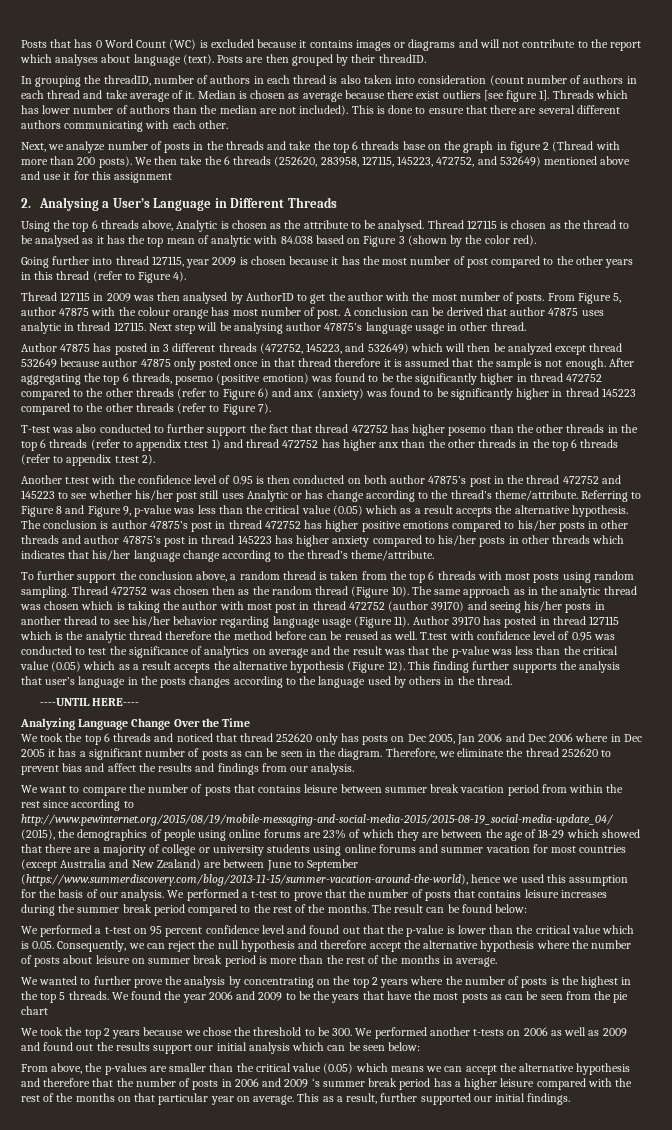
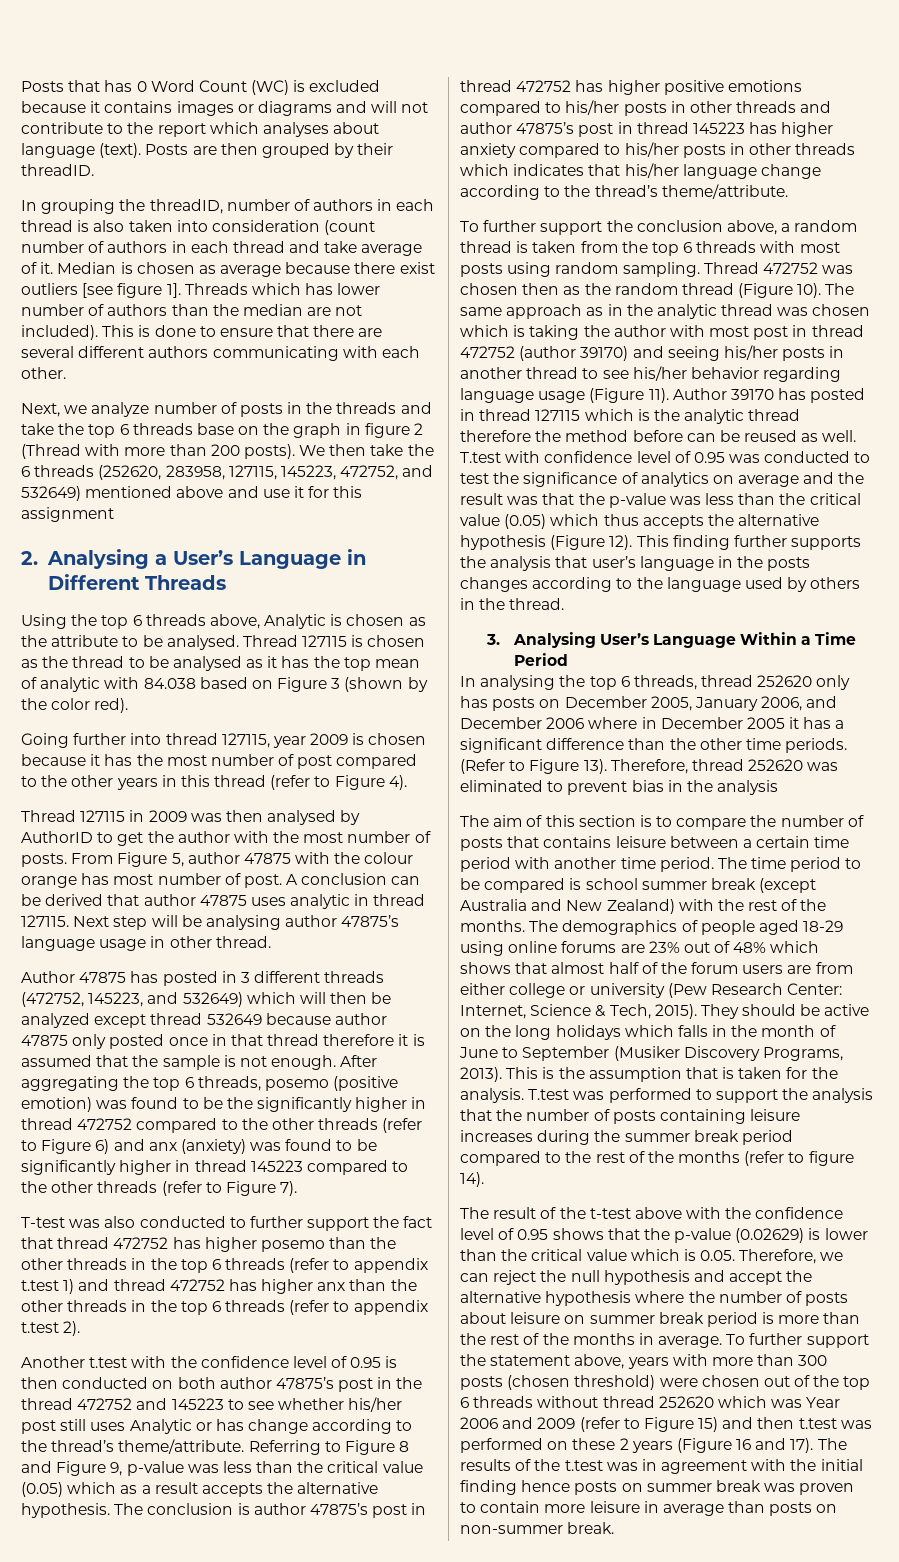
- T.test with confidence level of 0.95 was conducted to test the significance of analytics on average and the result was that the p-value was less than the critical value (0.05) which as a result accepts the alternative hypothesis (Figure 12).
+ T.test with confidence level of 0.95 was conducted to test the significance of analytics on average and the result was that the p-value was less than the critical value (0.05) which thus accepts the alternative hypothesis (Figure 12).
- ----UNTIL HERE----
- Analyzing Language Change Over the Time
- We took the top 6 threads and noticed that thread 252620 only has posts on Dec 2005, Jan 2006 and Dec 2006 where in Dec 2005 it has a significant number of posts as can be seen in the diagram. Therefore, we eliminate the thread 252620 to prevent bias and affect the results and findings from our analysis.
- We want to compare the number of posts that contains leisure between summer break vacation period from within the rest since according to http://www.pewinternet.org/2015/08/19/mobile-messaging-and-social-media-2015/2015-08-19_social-media-update_04/ (2015), the demographics of people using online forums are 23% of which they are between the age of 18-29 which showed that there are a majority of college or university students using online forums and summer vacation for most countries (except Australia and New Zealand) are between June to September (https://www.summerdiscovery.com/blog/2013-11-15/summer-vacation-around-the-world), hence we used this assumption for the basis of our analysis. We performed a t-test to prove that the number of posts that contains leisure increases during the summer break period compared to the rest of the months. The result can be found below:
- We performed a t-test on 95 percent confidence level and found out that the p-value is lower than the critical value which is 0.05. Consequently, we can reject the null hypothesis and therefore accept the alternative hypothesis where the number of posts about leisure on summer break period is more than the rest of the months in average.
- We wanted to further prove the analysis by concentrating on the top 2 years where the number of posts is the highest in the top 5 threads. We found the year 2006 and 2009 to be the years that have the most posts as can be seen from the pie chart
- We took the top 2 years because we chose the threshold to be 300. We performed another t-tests on 2006 as well as 2009 and found out the results support our initial analysis which can be seen below:
- From above, the p-values are smaller than the critical value (0.05) which means we can accept the alternative hypothesis and therefore that the number of posts in 2006 and 2009 ‘s summer break period has a higher leisure compared with the rest of the months on that particular year on average. This as a result, further supported our initial findings.
+ 3. Analysing User’s Language Within a Time Period
+ In analysing the top 6 threads, thread 252620 only has posts on December 2005, January 2006, and December 2006 where in December 2005 it has a significant difference than the other time periods. (Refer to Figure 13). Therefore, thread 252620 was eliminated to prevent bias in the analysis
+ The aim of this section is to compare the number of posts that contains leisure between a certain time period with another time period. The time period to be compared is school summer break (except Australia and New Zealand) with the rest of the months. The demographics of people aged 18-29 using online forums are 23% out of 48% which shows that almost half of the forum users are from either college or university (Pew Research Center: Internet, Science & Tech, 2015). They should be active on the long holidays which falls in the month of June to September (Musiker Discovery Programs, 2013). This is the assumption that is taken for the analysis. T.test was performed to support the analysis that the number of posts containing leisure increases during the summer break period compared to the rest of the months (refer to figure 14).
+ The result of the t-test above with the confidence level of 0.95 shows that the p-value (0.02629) is lower than the critical value which is 0.05. Therefore, we can reject the null hypothesis and accept the alternative hypothesis where the number of posts about leisure on summer break period is more than the rest of the months in average. To further support the statement above, years with more than 300 posts (chosen threshold) were chosen out of the top 6 threads without thread 252620 which was Year 2006 and 2009 (refer to Figure 15) and then t.test was performed on these 2 years (Figure 16 and 17). The results of the t.test was in agreement with the initial finding hence posts on summer break was proven to contain more leisure in average than posts on non-summer break.

